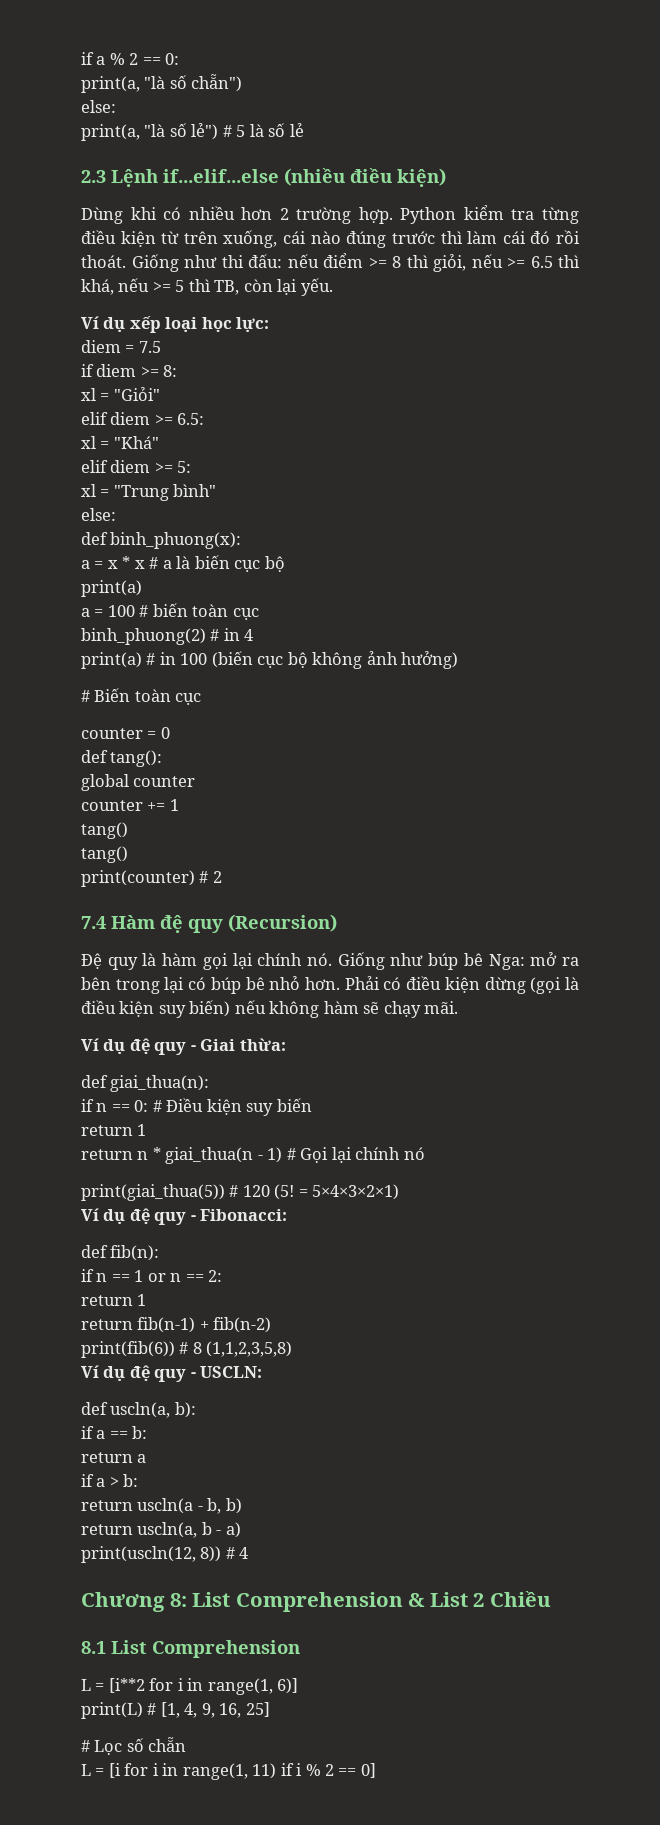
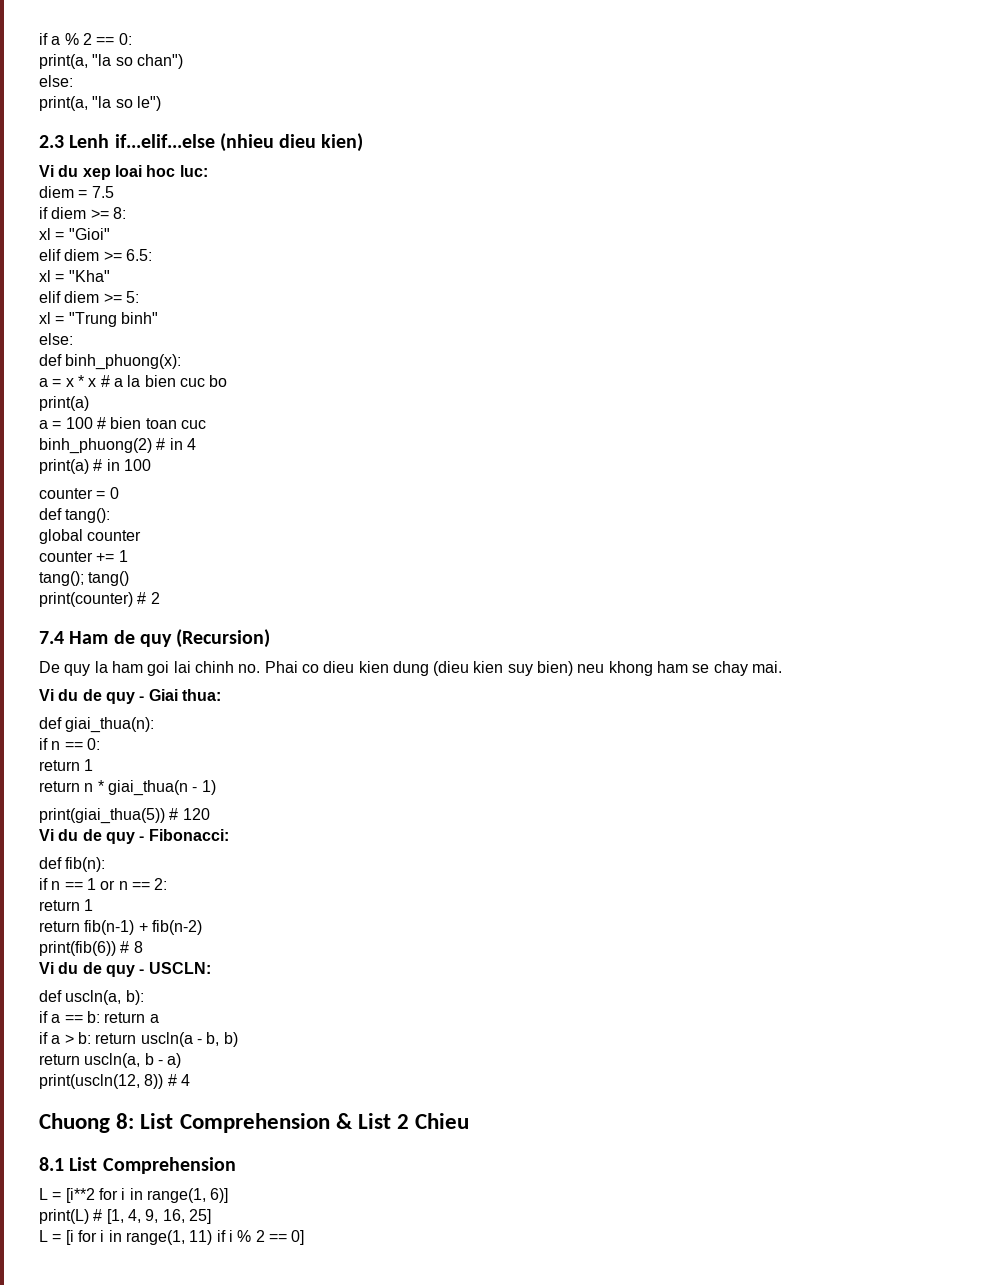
- print(a, "là số chẵn")
+ print(a, "la so chan")
- print(a, "là số lẻ") # 5 là số lẻ
- 2.3 Lệnh if...elif...else (nhiều điều kiện)
- Dùng khi có nhiều hơn 2 trường hợp. Python kiểm tra từng điều kiện từ trên xuống, cái nào đúng trước thì làm cái đó rồi thoát. Giống như thi đấu: nếu điểm >= 8 thì giỏi, nếu >= 6.5 thì khá, nếu >= 5 thì TB, còn lại yếu.
- Ví dụ xếp loại học lực:
+ print(a, "la so le")
+ 2.3 Lenh if...elif...else (nhieu dieu kien)
+ Vi du xep loai hoc luc:
- xl = "Giỏi"
+ xl = "Gioi"
- xl = "Khá"
+ xl = "Kha"
- xl = "Trung bình"
+ xl = "Trung binh"
- a = x * x # a là biến cục bộ
+ a = x * x # a la bien cuc bo
- a = 100 # biến toàn cục
+ a = 100 # bien toan cuc
- print(a) # in 100 (biến cục bộ không ảnh hưởng)
- # Biến toàn cục
+ print(a) # in 100
  counter += 1
- tang()
- tang()
+ tang(); tang()
- 7.4 Hàm đệ quy (Recursion)
+ 7.4 Ham de quy (Recursion)
- Đệ quy là hàm gọi lại chính nó. Giống như búp bê Nga: mở ra bên trong lại có búp bê nhỏ hơn. Phải có điều kiện dừng (gọi là điều kiện suy biến) nếu không hàm sẽ chạy mãi.
- Ví dụ đệ quy - Giai thừa:
+ De quy la ham goi lai chinh no. Phai co dieu kien dung (dieu kien suy bien) neu khong ham se chay mai.
+ Vi du de quy - Giai thua:
- if n == 0: # Điều kiện suy biến
+ if n == 0:
- return n * giai_thua(n - 1) # Gọi lại chính nó
- print(giai_thua(5)) # 120 (5! = 5×4×3×2×1)
- Ví dụ đệ quy - Fibonacci:
+ return n * giai_thua(n - 1)
+ print(giai_thua(5)) # 120
+ Vi du de quy - Fibonacci:
- print(fib(6)) # 8 (1,1,2,3,5,8)
- Ví dụ đệ quy - USCLN:
+ print(fib(6)) # 8
+ Vi du de quy - USCLN:
- if a == b:
- return a
+ if a == b: return a
- if a > b:
- return uscln(a - b, b)
+ if a > b: return uscln(a - b, b)
- Chương 8: List Comprehension & List 2 Chiều
+ Chuong 8: List Comprehension & List 2 Chieu
- # Lọc số chẵn

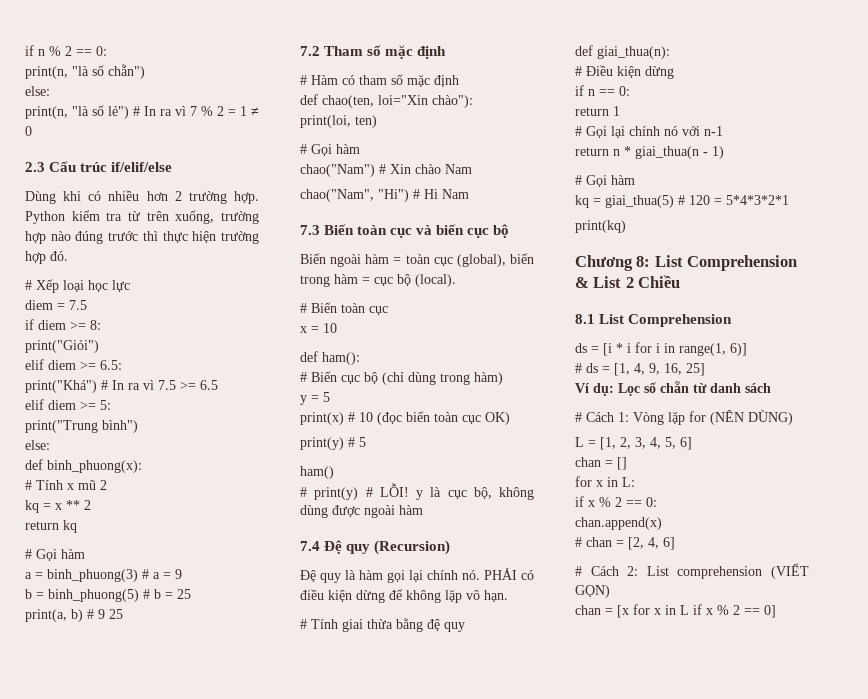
- if a % 2 == 0:
- print(a, "la so chan")
+ if n % 2 == 0:
+ print(n, "là số chẵn")
  else:
- print(a, "la so le")
- 2.3 Lenh if...elif...else (nhieu dieu kien)
- Vi du xep loai hoc luc:
+ print(n, "là số lẻ") # In ra vì 7 % 2 = 1 ≠ 0
+ 2.3 Cấu trúc if/elif/else
+ Dùng khi có nhiều hơn 2 trường hợp. Python kiểm tra từ trên xuống, trường hợp nào đúng trước thì thực hiện trường hợp đó.
+ # Xếp loại học lực
- xl = "Gioi"
+ print("Giỏi")
- xl = "Kha"
+ print("Khá") # In ra vì 7.5 >= 6.5
- xl = "Trung binh"
+ print("Trung bình")
- a = x * x # a la bien cuc bo
- print(a)
- a = 100 # bien toan cuc
- binh_phuong(2) # in 4
- print(a) # in 100
- counter = 0
- def tang():
- global counter
- counter += 1
- tang(); tang()
- print(counter) # 2
+ # Tính x mũ 2
+ kq = x ** 2
+ return kq
+ # Gọi hàm
+ a = binh_phuong(3) # a = 9
+ b = binh_phuong(5) # b = 25
+ print(a, b) # 9 25
+ 7.2 Tham số mặc định
+ # Hàm có tham số mặc định
+ def chao(ten, loi="Xin chào"):
+ print(loi, ten)
+ # Gọi hàm
+ chao("Nam") # Xin chào Nam
+ chao("Nam", "Hi") # Hi Nam
+ 7.3 Biến toàn cục và biến cục bộ
+ Biến ngoài hàm = toàn cục (global), biến trong hàm = cục bộ (local).
+ # Biến toàn cục
+ x = 10
+ def ham():
+ # Biến cục bộ (chỉ dùng trong hàm)
+ y = 5
+ print(x) # 10 (đọc biến toàn cục OK)
+ print(y) # 5
+ ham()
+ # print(y) # LỖI! y là cục bộ, không dùng được ngoài hàm
- 7.4 Ham de quy (Recursion)
+ 7.4 Đệ quy (Recursion)
- De quy la ham goi lai chinh no. Phai co dieu kien dung (dieu kien suy bien) neu khong ham se chay mai.
- Vi du de quy - Giai thua:
+ Đệ quy là hàm gọi lại chính nó. PHẢI có điều kiện dừng để không lặp vô hạn.
+ # Tính giai thừa bằng đệ quy
  def giai_thua(n):
+ # Điều kiện dừng
+ # Gọi lại chính nó với n-1
  return n * giai_thua(n - 1)
- print(giai_thua(5)) # 120
- Vi du de quy - Fibonacci:
- def fib(n):
- if n == 1 or n == 2:
- return 1
- return fib(n-1) + fib(n-2)
- print(fib(6)) # 8
- Vi du de quy - USCLN:
- def uscln(a, b):
- if a == b: return a
- if a > b: return uscln(a - b, b)
- return uscln(a, b - a)
- print(uscln(12, 8)) # 4
- Chuong 8: List Comprehension & List 2 Chieu
+ # Gọi hàm
+ kq = giai_thua(5) # 120 = 5*4*3*2*1
+ print(kq)
+ Chương 8: List Comprehension & List 2 Chiều
- L = [i**2 for i in range(1, 6)]
+ ds = [i * i for i in range(1, 6)]
- print(L) # [1, 4, 9, 16, 25]
+ # ds = [1, 4, 9, 16, 25]
- L = [i for i in range(1, 11) if i % 2 == 0]
+ Ví dụ: Lọc số chẵn từ danh sách
+ # Cách 1: Vòng lặp for (NÊN DÙNG)
+ L = [1, 2, 3, 4, 5, 6]
+ chan = []
+ for x in L:
+ if x % 2 == 0:
+ chan.append(x)
+ # chan = [2, 4, 6]
+ # Cách 2: List comprehension (VIẾT GỌN)
+ chan = [x for x in L if x % 2 == 0]

